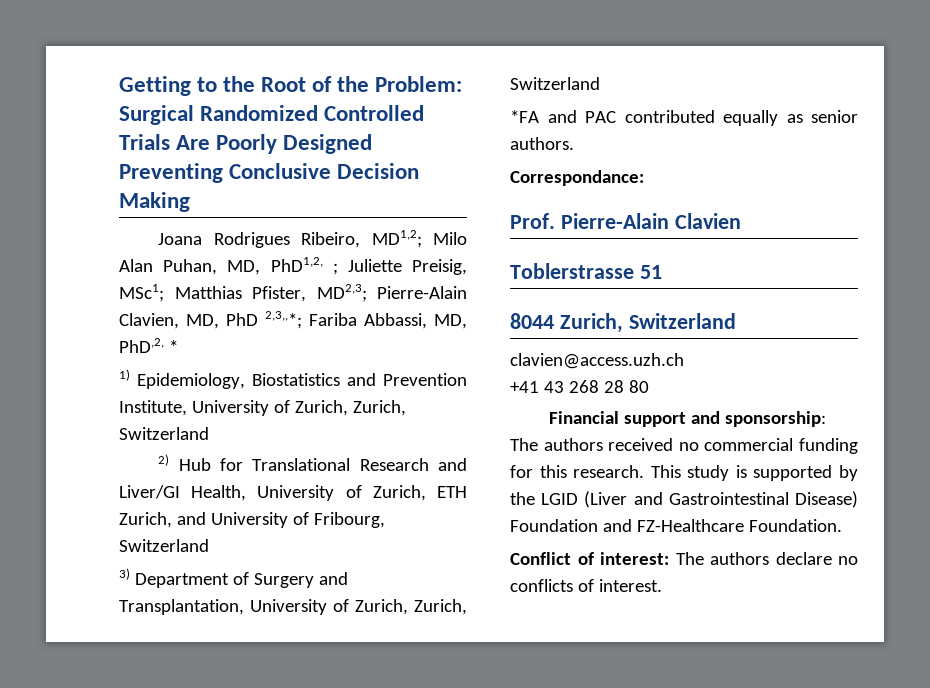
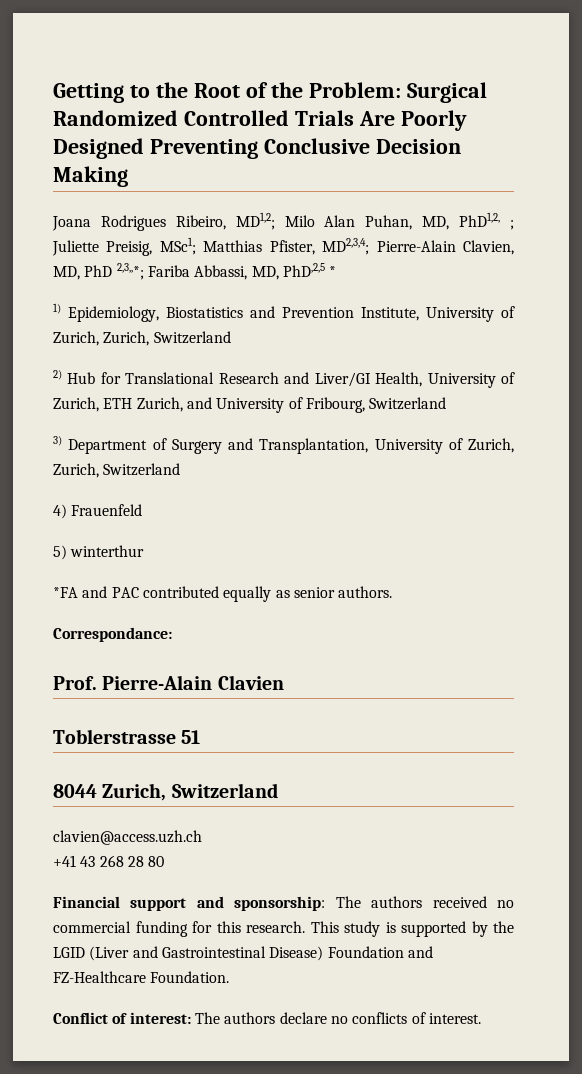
- Joana Rodrigues Ribeiro, MD1,2; Milo Alan Puhan, MD, PhD1,2, ; Juliette Preisig, MSc1; Matthias Pfister, MD2,3; Pierre-Alain Clavien, MD, PhD 2,3,,*; Fariba Abbassi, MD, PhD,2, *
+ Joana Rodrigues Ribeiro, MD1,2; Milo Alan Puhan, MD, PhD1,2, ; Juliette Preisig, MSc1; Matthias Pfister, MD2,3,4; Pierre-Alain Clavien, MD, PhD 2,3,,*; Fariba Abbassi, MD, PhD,2,5 *
+ 4) Frauenfeld
+ 5) winterthur

